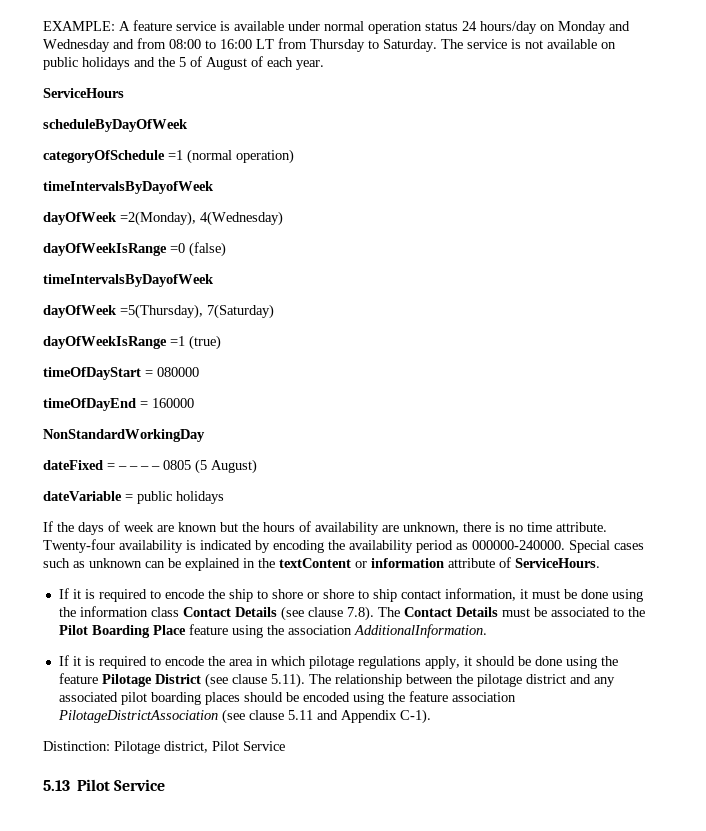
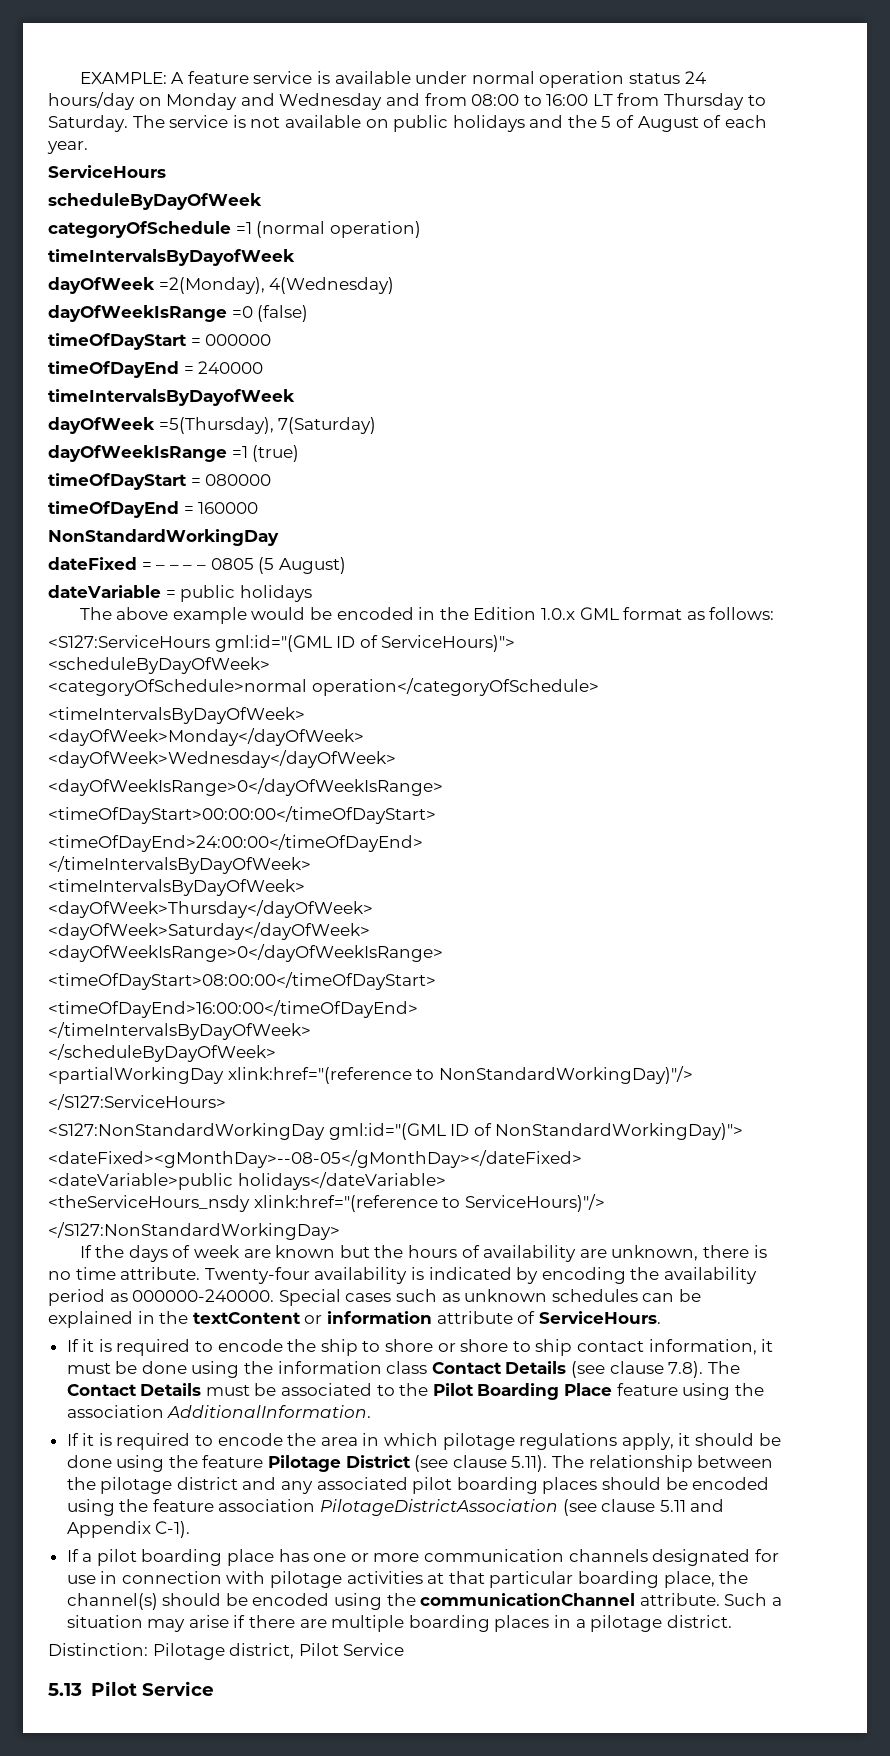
+ timeOfDayStart = 000000
+ timeOfDayEnd = 240000
+ The above example would be encoded in the Edition 1.0.x GML format as follows:
+ <S127:ServiceHours gml:id="(GML ID of ServiceHours)">
+ <scheduleByDayOfWeek>
+ <categoryOfSchedule>normal operation</categoryOfSchedule>
+ <timeIntervalsByDayOfWeek>
+ <dayOfWeek>Monday</dayOfWeek>
+ <dayOfWeek>Wednesday</dayOfWeek>
+ <dayOfWeekIsRange>0</dayOfWeekIsRange>
+ <timeOfDayStart>00:00:00</timeOfDayStart>
+ <timeOfDayEnd>24:00:00</timeOfDayEnd>
+ </timeIntervalsByDayOfWeek>
+ <timeIntervalsByDayOfWeek>
+ <dayOfWeek>Thursday</dayOfWeek>
+ <dayOfWeek>Saturday</dayOfWeek>
+ <dayOfWeekIsRange>0</dayOfWeekIsRange>
+ <timeOfDayStart>08:00:00</timeOfDayStart>
+ <timeOfDayEnd>16:00:00</timeOfDayEnd>
+ </timeIntervalsByDayOfWeek>
+ </scheduleByDayOfWeek>
+ <partialWorkingDay xlink:href="(reference to NonStandardWorkingDay)"/>
+ </S127:ServiceHours>
+ <S127:NonStandardWorkingDay gml:id="(GML ID of NonStandardWorkingDay)">
+ <dateFixed><gMonthDay>--08-05</gMonthDay></dateFixed>
+ <dateVariable>public holidays</dateVariable>
+ <theServiceHours_nsdy xlink:href="(reference to ServiceHours)"/>
+ </S127:NonStandardWorkingDay>
- Special cases such as unknown can be explained in the textContent or information attribute of ServiceHours.
+ Special cases such as unknown schedules can be explained in the textContent or information attribute of ServiceHours.
+ If a pilot boarding place has one or more communication channels designated for use in connection with pilotage activities at that particular boarding place, the channel(s) should be encoded using the communicationChannel attribute. Such a situation may arise if there are multiple boarding places in a pilotage district.

